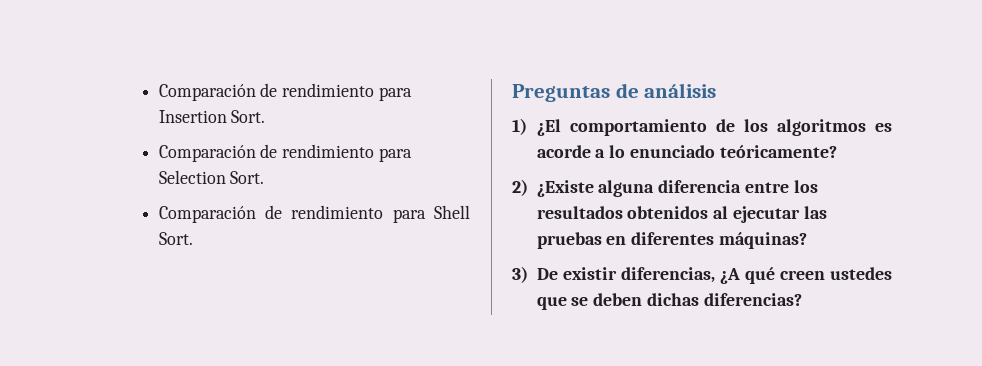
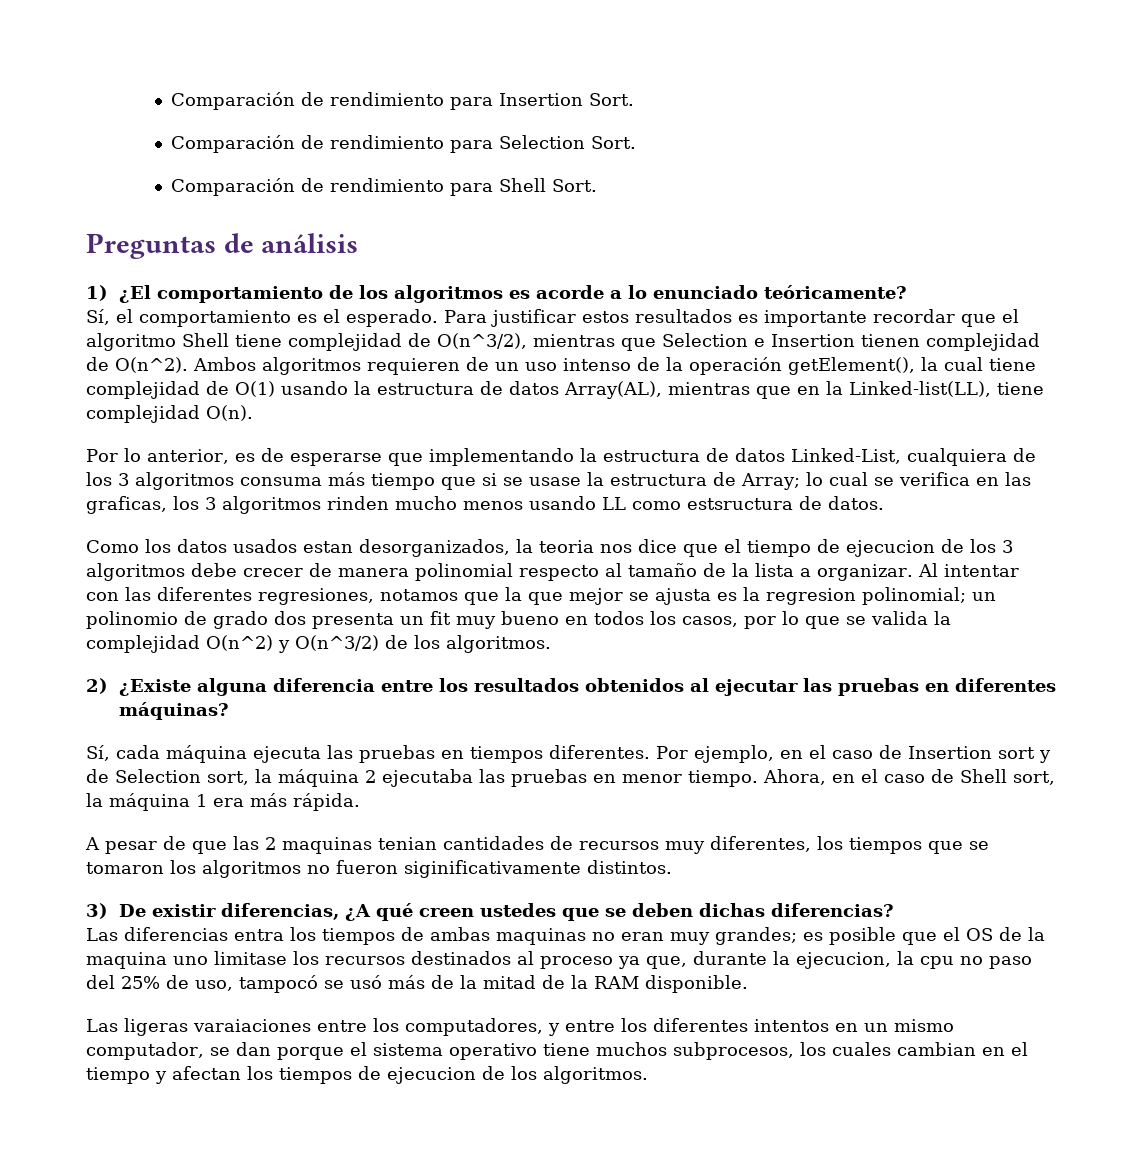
+ Sí, el comportamiento es el esperado. Para justificar estos resultados es importante recordar que el algoritmo Shell tiene complejidad de O(n^3/2), mientras que Selection e Insertion tienen complejidad de O(n^2). Ambos algoritmos requieren de un uso intenso de la operación getElement(), la cual tiene complejidad de O(1) usando la estructura de datos Array(AL), mientras que en la Linked-list(LL), tiene complejidad O(n).
+ Por lo anterior, es de esperarse que implementando la estructura de datos Linked-List, cualquiera de los 3 algoritmos consuma más tiempo que si se usase la estructura de Array; lo cual se verifica en las graficas, los 3 algoritmos rinden mucho menos usando LL como estsructura de datos.
+ Como los datos usados estan desorganizados, la teoria nos dice que el tiempo de ejecucion de los 3 algoritmos debe crecer de manera polinomial respecto al tamaño de la lista a organizar. Al intentar con las diferentes regresiones, notamos que la que mejor se ajusta es la regresion polinomial; un polinomio de grado dos presenta un fit muy bueno en todos los casos, por lo que se valida la complejidad O(n^2) y O(n^3/2) de los algoritmos.
+ Sí, cada máquina ejecuta las pruebas en tiempos diferentes. Por ejemplo, en el caso de Insertion sort y de Selection sort, la máquina 2 ejecutaba las pruebas en menor tiempo. Ahora, en el caso de Shell sort, la máquina 1 era más rápida.
+ A pesar de que las 2 maquinas tenian cantidades de recursos muy diferentes, los tiempos que se tomaron los algoritmos no fueron siginificativamente distintos.
+ Las diferencias entra los tiempos de ambas maquinas no eran muy grandes; es posible que el OS de la maquina uno limitase los recursos destinados al proceso ya que, durante la ejecucion, la cpu no paso del 25% de uso, tampocó se usó más de la mitad de la RAM disponible.
+ Las ligeras varaiaciones entre los computadores, y entre los diferentes intentos en un mismo computador, se dan porque el sistema operativo tiene muchos subprocesos, los cuales cambian en el tiempo y afectan los tiempos de ejecucion de los algoritmos.

